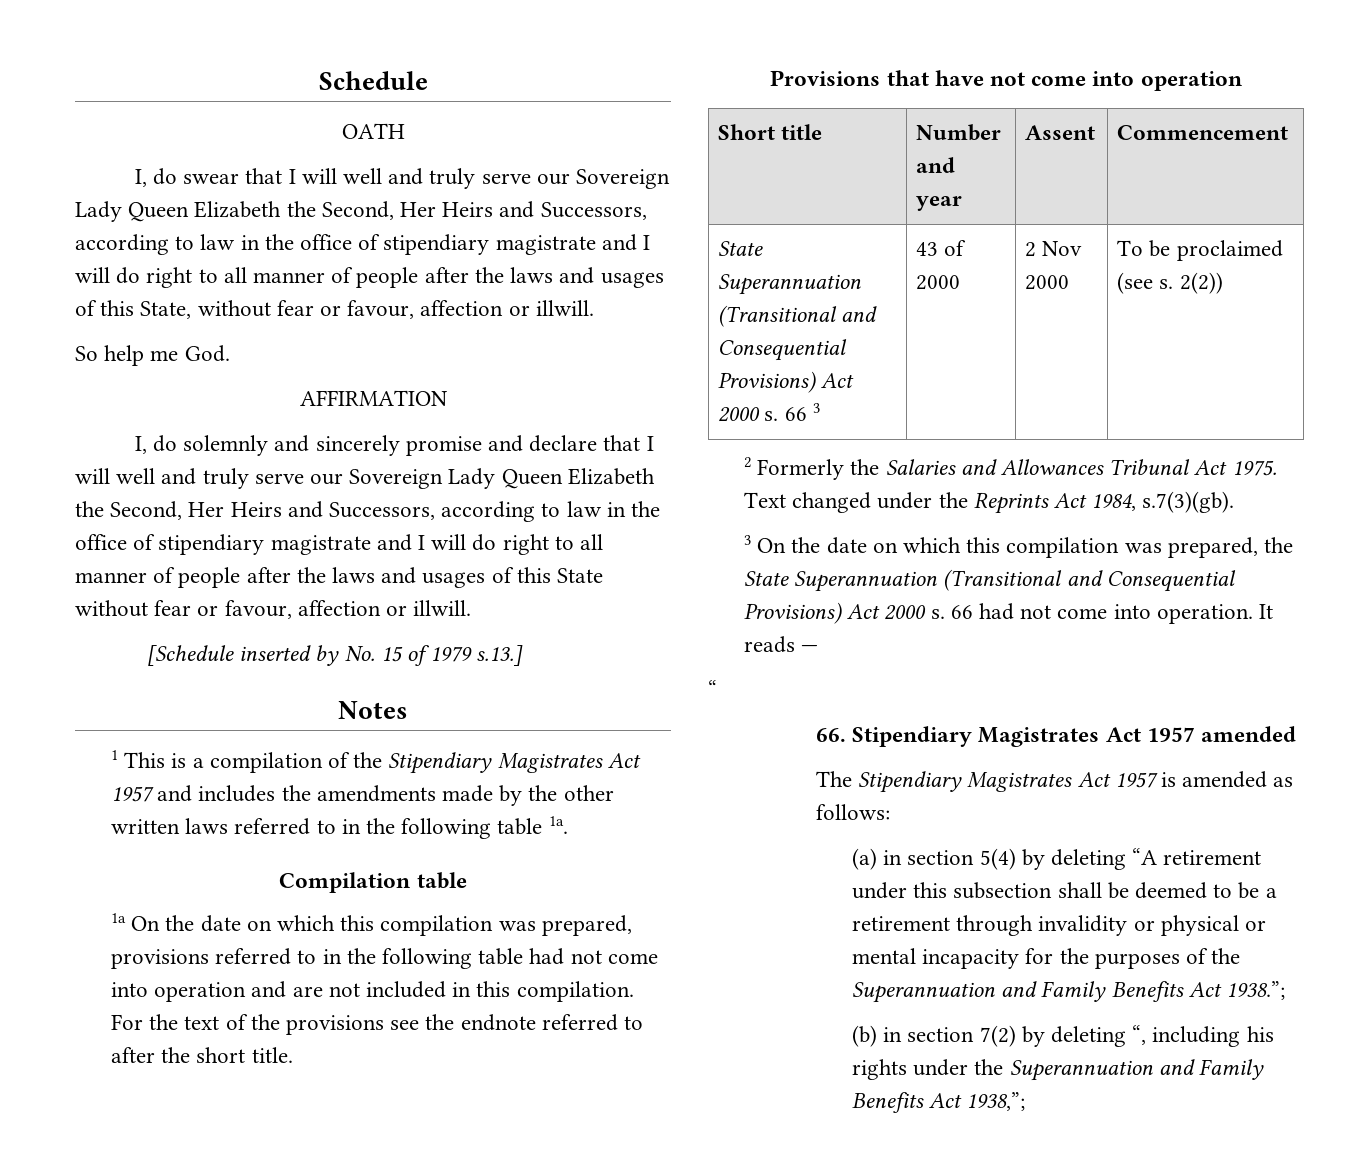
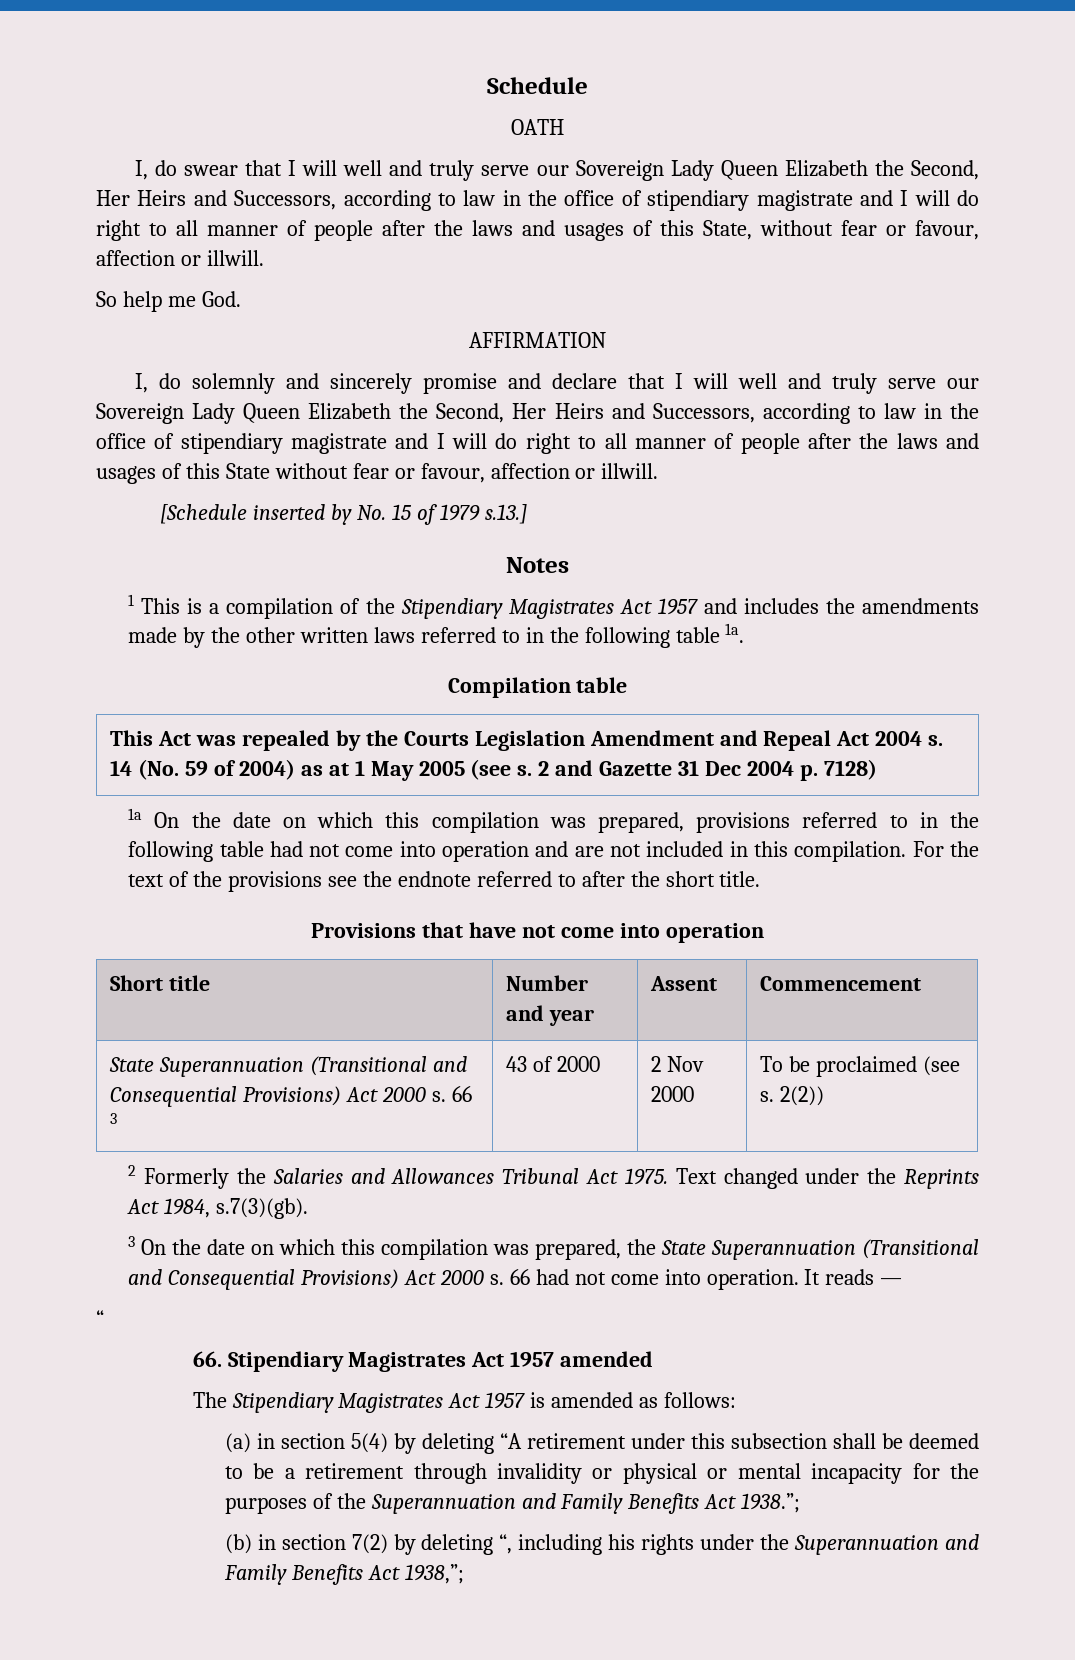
+ This Act was repealed by the Courts Legislation Amendment and Repeal Act 2004 s. 14 (No. 59 of 2004) as at 1 May 2005 (see s. 2 and Gazette 31 Dec 2004 p. 7128)

